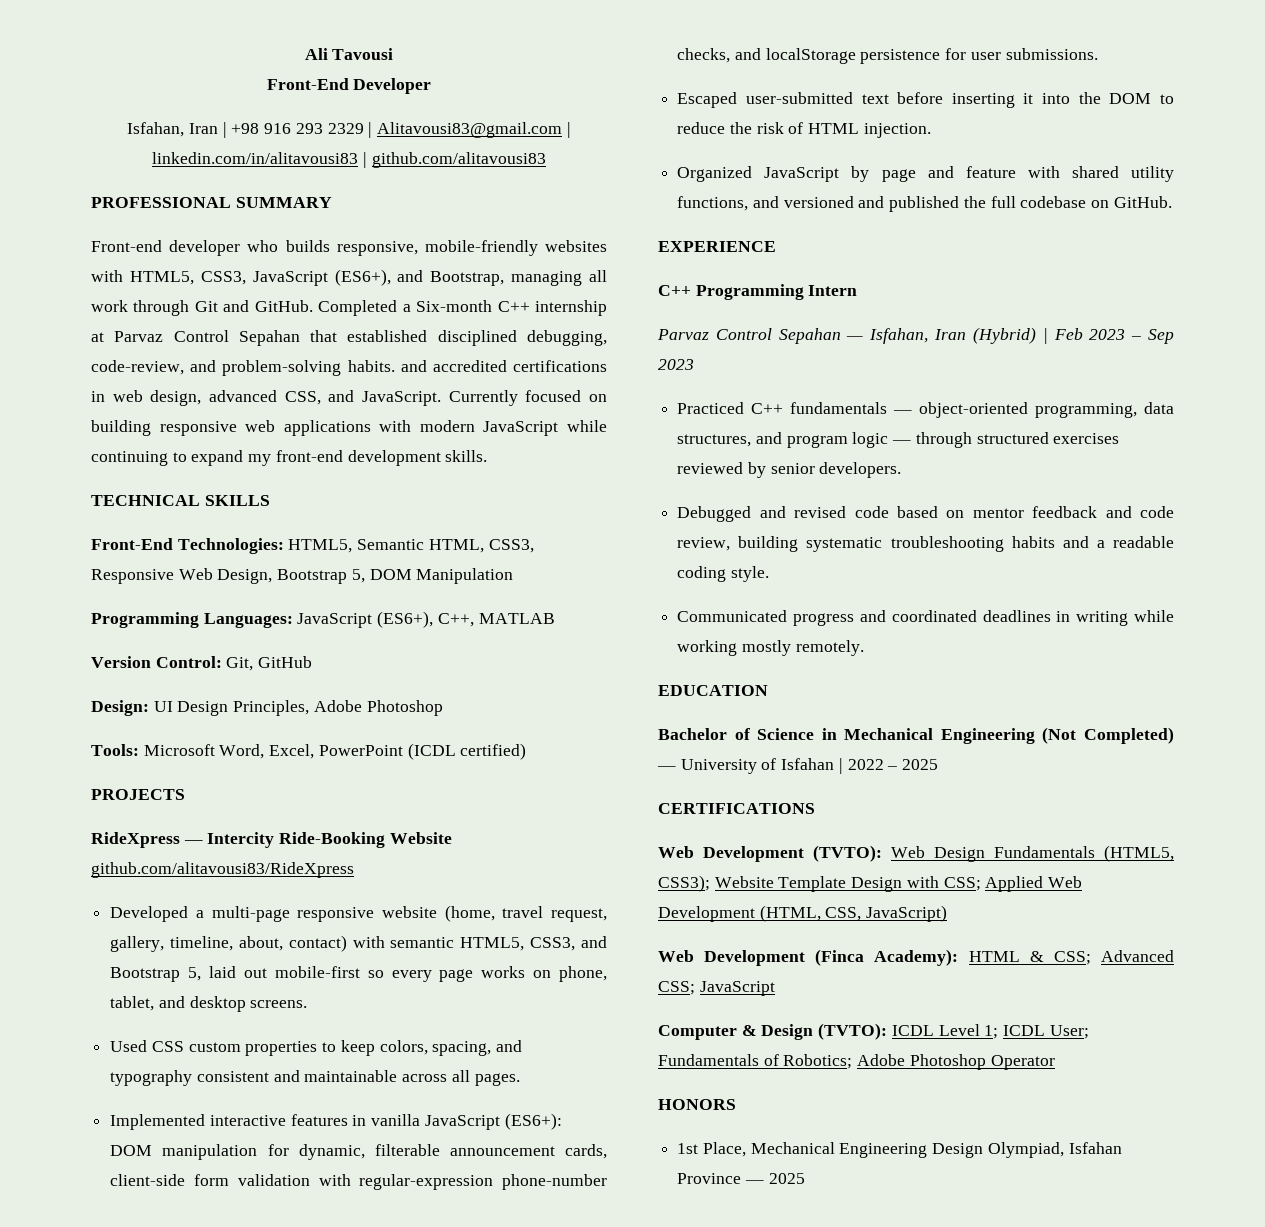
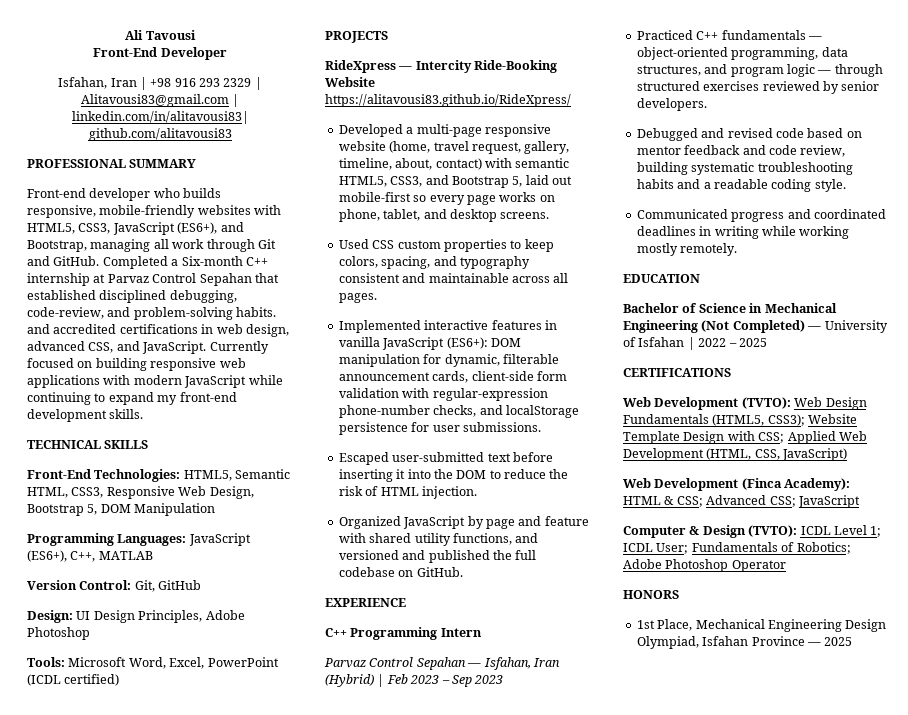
- Isfahan, Iran | +98 916 293 2329 | Alitavousi83@gmail.com | linkedin.com/in/alitavousi83 | github.com/alitavousi83
+ Isfahan, Iran | +98 916 293 2329 | Alitavousi83@gmail.com | linkedin.com/in/alitavousi83| github.com/alitavousi83
- RideXpress — Intercity Ride-Booking Website github.com/alitavousi83/RideXpress
+ RideXpress — Intercity Ride-Booking Website https://alitavousi83.github.io/RideXpress/

